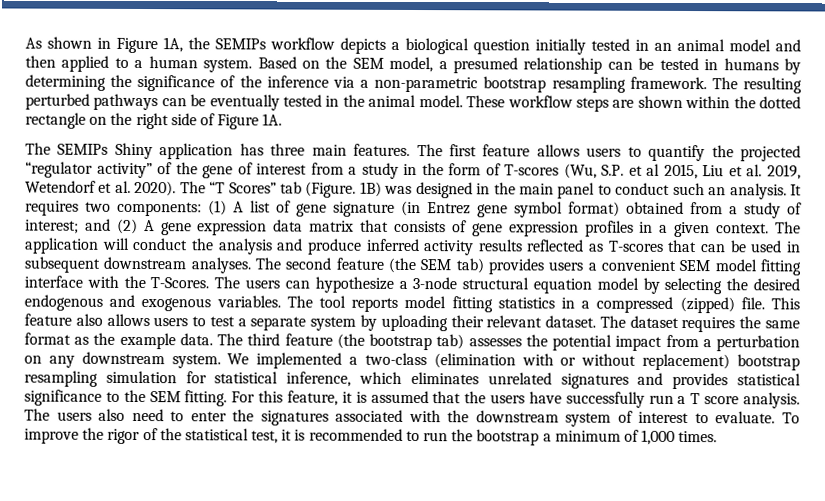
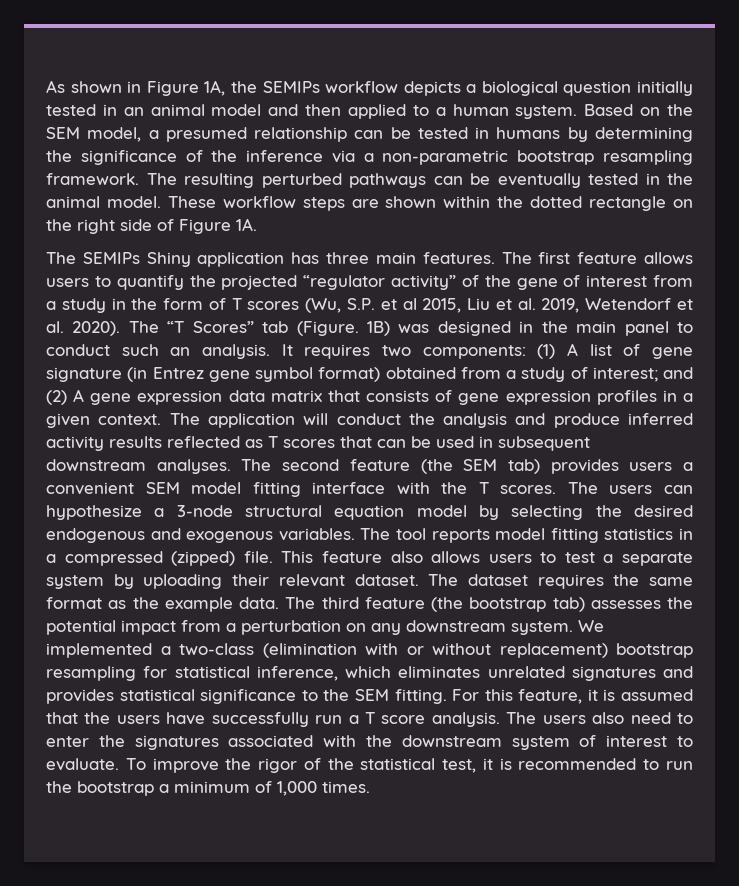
- The first feature allows users to quantify the projected “regulator activity” of the gene of interest from a study in the form of T-scores (Wu, S.P. et al 2015, Liu et al. 2019, Wetendorf et al. 2020).
+ The first feature allows users to quantify the projected “regulator activity” of the gene of interest from a study in the form of T scores (Wu, S.P. et al 2015, Liu et al. 2019, Wetendorf et al. 2020).
- The application will conduct the analysis and produce inferred activity results reflected as T-scores that can be used in subsequent downstream analyses.
+ The application will conduct the analysis and produce inferred activity results reflected as T scores that can be used in subsequent downstream analyses.
- The second feature (the SEM tab) provides users a convenient SEM model fitting interface with the T-Scores.
+ The second feature (the SEM tab) provides users a convenient SEM model fitting interface with the T scores.
- We implemented a two-class (elimination with or without replacement) bootstrap resampling simulation for statistical inference, which eliminates unrelated signatures and provides statistical significance to the SEM fitting.
+ We implemented a two-class (elimination with or without replacement) bootstrap resampling for statistical inference, which eliminates unrelated signatures and provides statistical significance to the SEM fitting.

